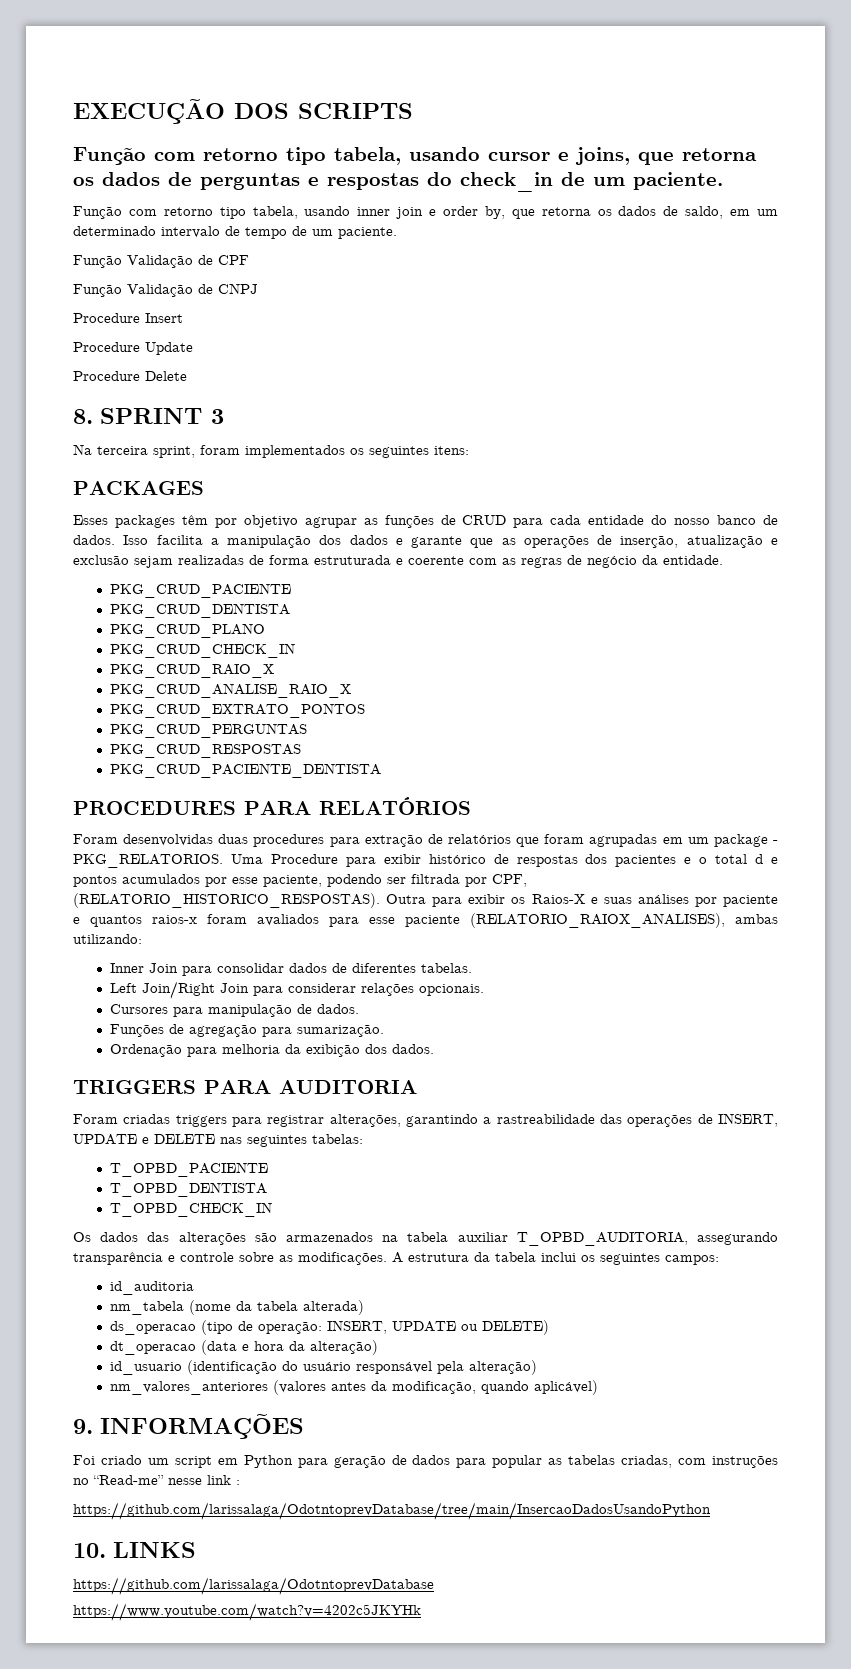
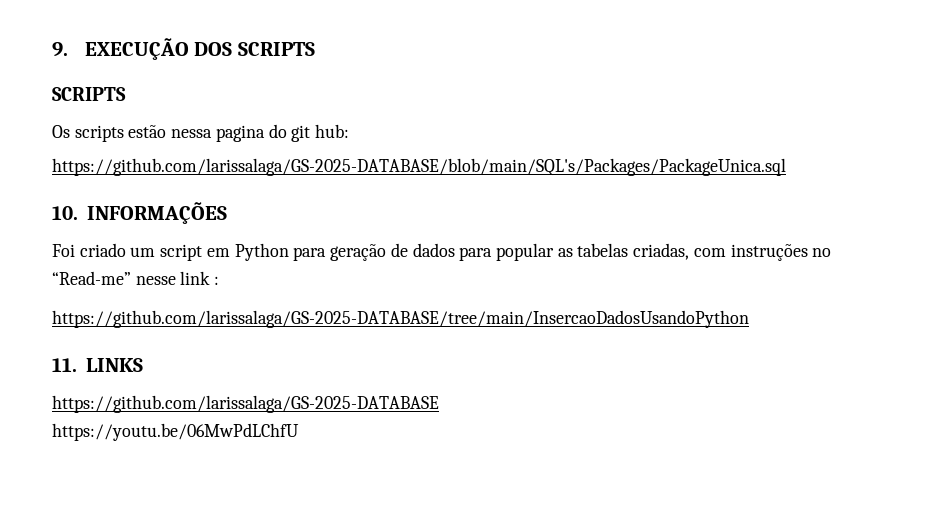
- EXECUÇÃO DOS SCRIPTS
- Função com retorno tipo tabela, usando cursor e joins, que retorna os dados de perguntas e respostas do check_in de um paciente.
- Função com retorno tipo tabela, usando inner join e order by, que retorna os dados de saldo, em um determinado intervalo de tempo de um paciente.
- Função Validação de CPF
- Função Validação de CNPJ
- Procedure Insert
- Procedure Update
- Procedure Delete
- 8. SPRINT 3
- Na terceira sprint, foram implementados os seguintes itens:
- PACKAGES
- Esses packages têm por objetivo agrupar as funções de CRUD para cada entidade do nosso banco de dados. Isso facilita a manipulação dos dados e garante que as operações de inserção, atualização e exclusão sejam realizadas de forma estruturada e coerente com as regras de negócio da entidade.
- PKG_CRUD_PACIENTE
- PKG_CRUD_DENTISTA
- PKG_CRUD_PLANO
- PKG_CRUD_CHECK_IN
- PKG_CRUD_RAIO_X
- PKG_CRUD_ANALISE_RAIO_X
- PKG_CRUD_EXTRATO_PONTOS
- PKG_CRUD_PERGUNTAS
- PKG_CRUD_RESPOSTAS
- PKG_CRUD_PACIENTE_DENTISTA
- PROCEDURES PARA RELATÓRIOS
- Foram desenvolvidas duas procedures para extração de relatórios que foram agrupadas em um package - PKG_RELATORIOS. Uma Procedure para exibir histórico de respostas dos pacientes e o total d e pontos acumulados por esse paciente, podendo ser filtrada por CPF, (RELATORIO_HISTORICO_RESPOSTAS). Outra para exibir os Raios-X e suas análises por paciente e quantos raios-x foram avaliados para esse paciente (RELATORIO_RAIOX_ANALISES), ambas utilizando:
- Inner Join para consolidar dados de diferentes tabelas.
- Left Join/Right Join para considerar relações opcionais.
- Cursores para manipulação de dados.
- Funções de agregação para sumarização.
- Ordenação para melhoria da exibição dos dados.
- TRIGGERS PARA AUDITORIA
- Foram criadas triggers para registrar alterações, garantindo a rastreabilidade das operações de INSERT, UPDATE e DELETE nas seguintes tabelas:
- T_OPBD_PACIENTE
- T_OPBD_DENTISTA
- T_OPBD_CHECK_IN
- Os dados das alterações são armazenados na tabela auxiliar T_OPBD_AUDITORIA, assegurando transparência e controle sobre as modificações. A estrutura da tabela inclui os seguintes campos:
- id_auditoria
- nm_tabela (nome da tabela alterada)
- ds_operacao (tipo de operação: INSERT, UPDATE ou DELETE)
- dt_operacao (data e hora da alteração)
- id_usuario (identificação do usuário responsável pela alteração)
- nm_valores_anteriores (valores antes da modificação, quando aplicável)
- 9. INFORMAÇÕES
+ 9. EXECUÇÃO DOS SCRIPTS
+ SCRIPTS
+ Os scripts estão nessa pagina do git hub:
+ https://github.com/larissalaga/GS-2025-DATABASE/blob/main/SQL's/Packages/PackageUnica.sql
+ 10. INFORMAÇÕES
- https://github.com/larissalaga/OdotntoprevDatabase/tree/main/InsercaoDadosUsandoPython
- 10. LINKS
+ https://github.com/larissalaga/GS-2025-DATABASE/tree/main/InsercaoDadosUsandoPython
+ 11. LINKS
- https://github.com/larissalaga/OdotntoprevDatabase
- https://www.youtube.com/watch?v=4202c5JKYHk
+ https://github.com/larissalaga/GS-2025-DATABASE
+ https://youtu.be/06MwPdLChfU

